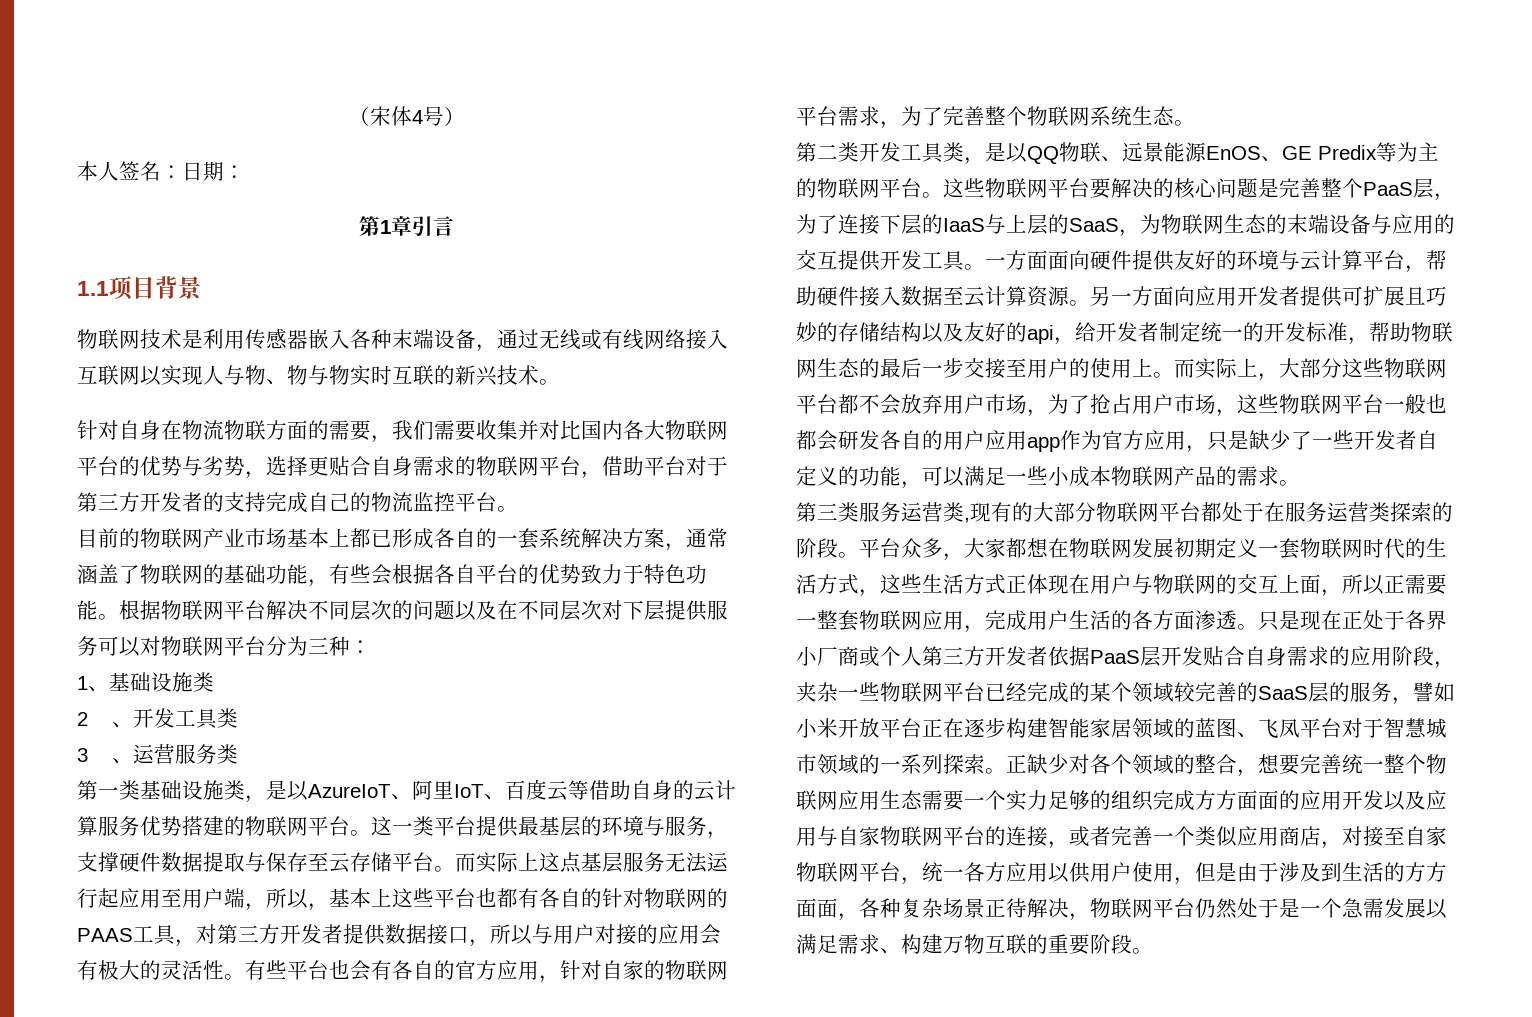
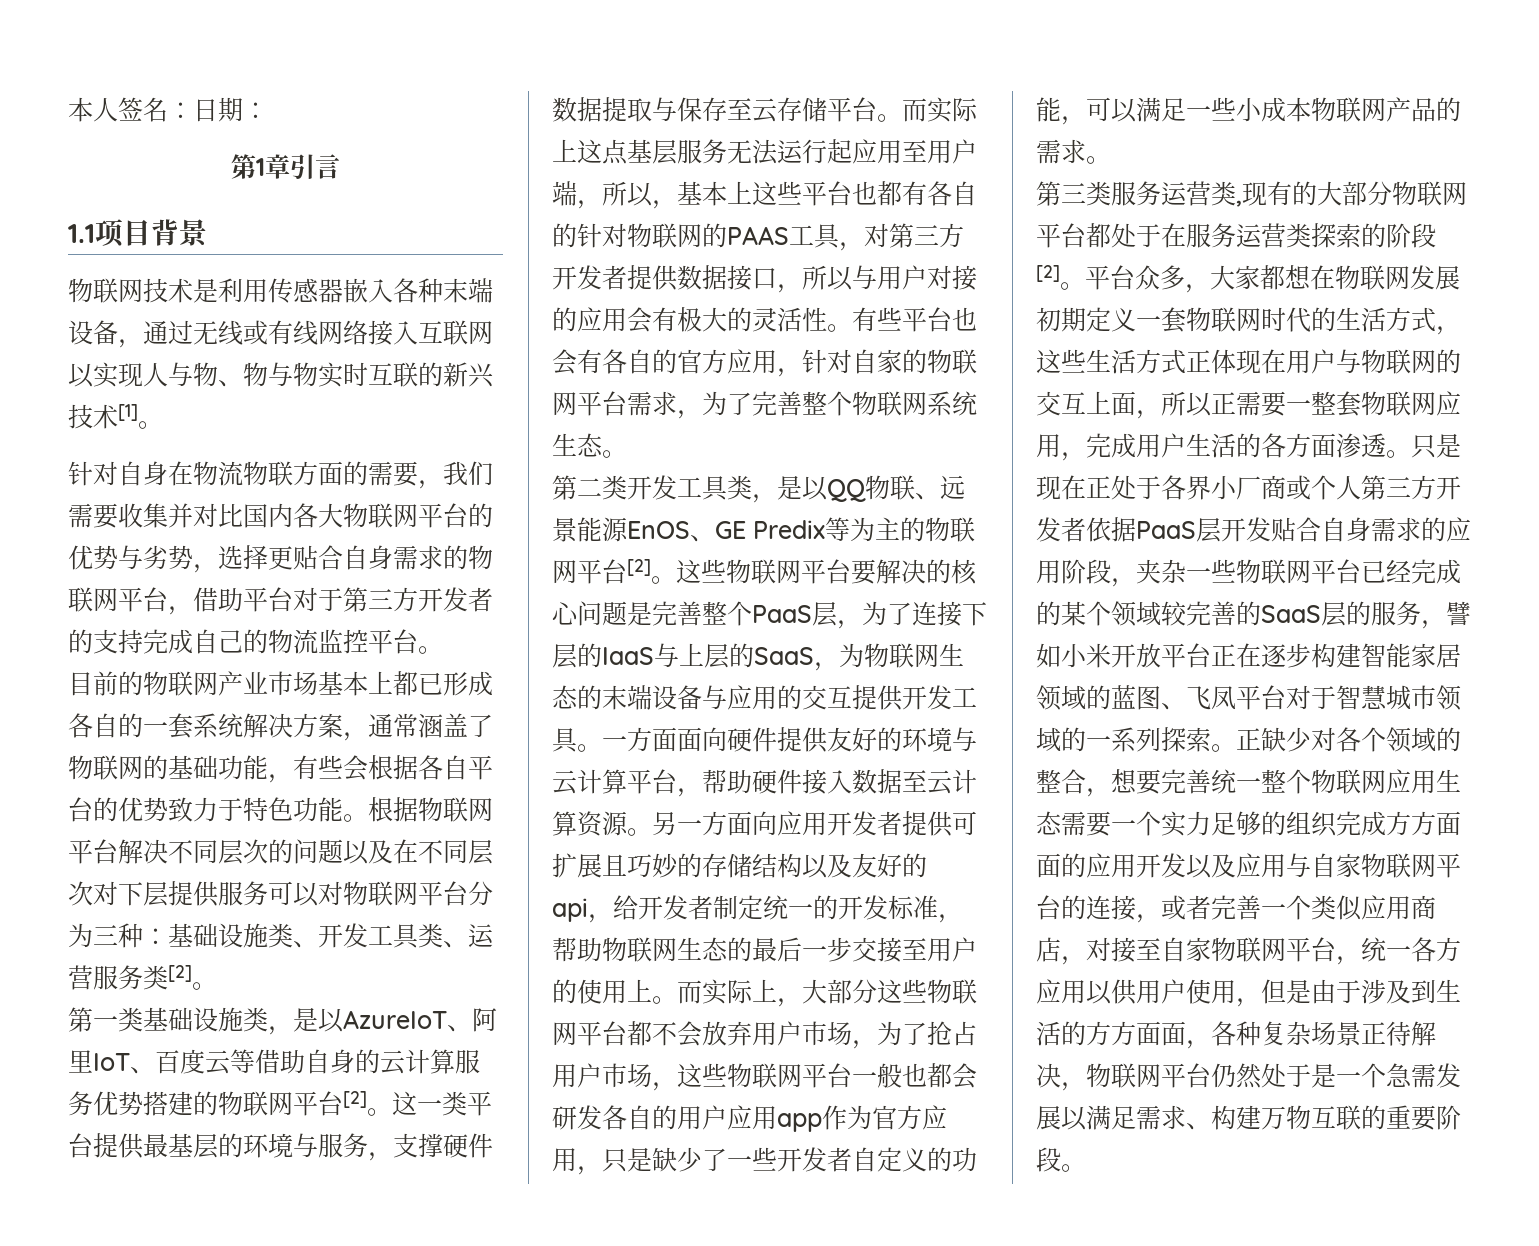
- （宋体4号）
- 物联网技术是利用传感器嵌入各种末端设备，通过无线或有线网络接入互联网以实现人与物、物与物实时互联的新兴技术。
+ 物联网技术是利用传感器嵌入各种末端设备，通过无线或有线网络接入互联网以实现人与物、物与物实时互联的新兴技术[1]。
- 根据物联网平台解决不同层次的问题以及在不同层次对下层提供服务可以对物联网平台分为三种：
- 1、基础设施类
- 2、开发工具类
- 3、运营服务类
+ 根据物联网平台解决不同层次的问题以及在不同层次对下层提供服务可以对物联网平台分为三种：基础设施类、开发工具类、运营服务类[2]。
- 第一类基础设施类，是以AzureIoT、阿里IoT、百度云等借助自身的云计算服务优势搭建的物联网平台。
+ 第一类基础设施类，是以AzureIoT、阿里IoT、百度云等借助自身的云计算服务优势搭建的物联网平台[2]。
- 第二类开发工具类，是以QQ物联、远景能源EnOS、GE Predix等为主的物联网平台。
+ 第二类开发工具类，是以QQ物联、远景能源EnOS、GE Predix等为主的物联网平台[2]。
- 第三类服务运营类,现有的大部分物联网平台都处于在服务运营类探索的阶段。
+ 第三类服务运营类,现有的大部分物联网平台都处于在服务运营类探索的阶段[2]。

